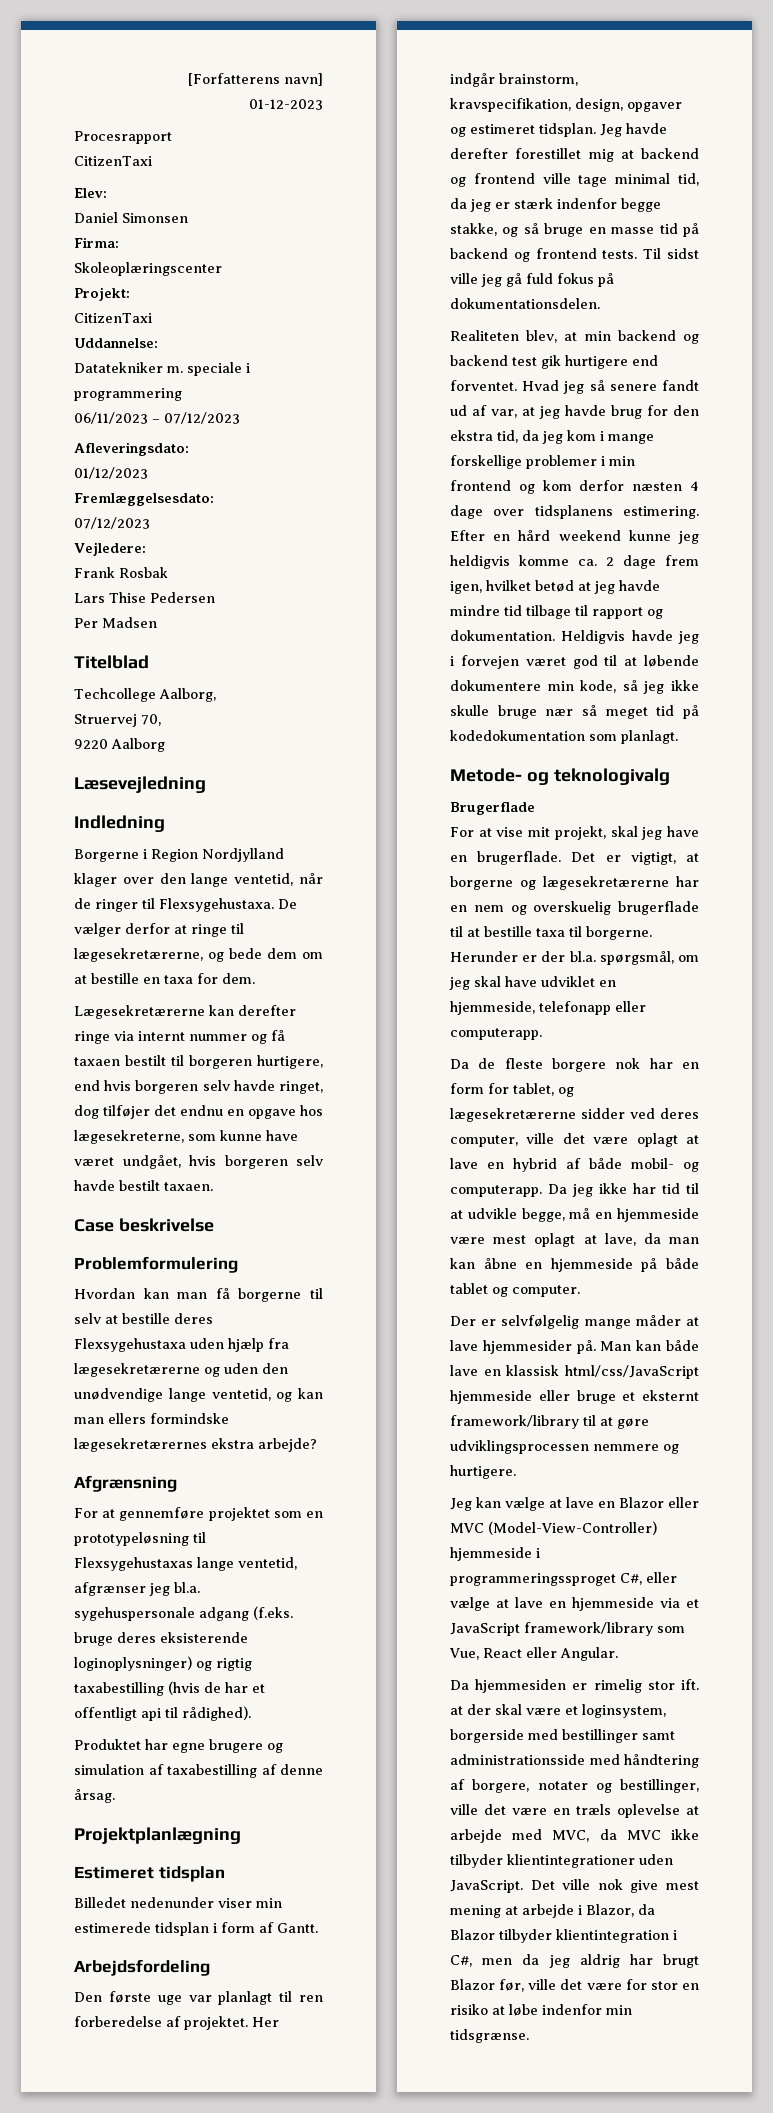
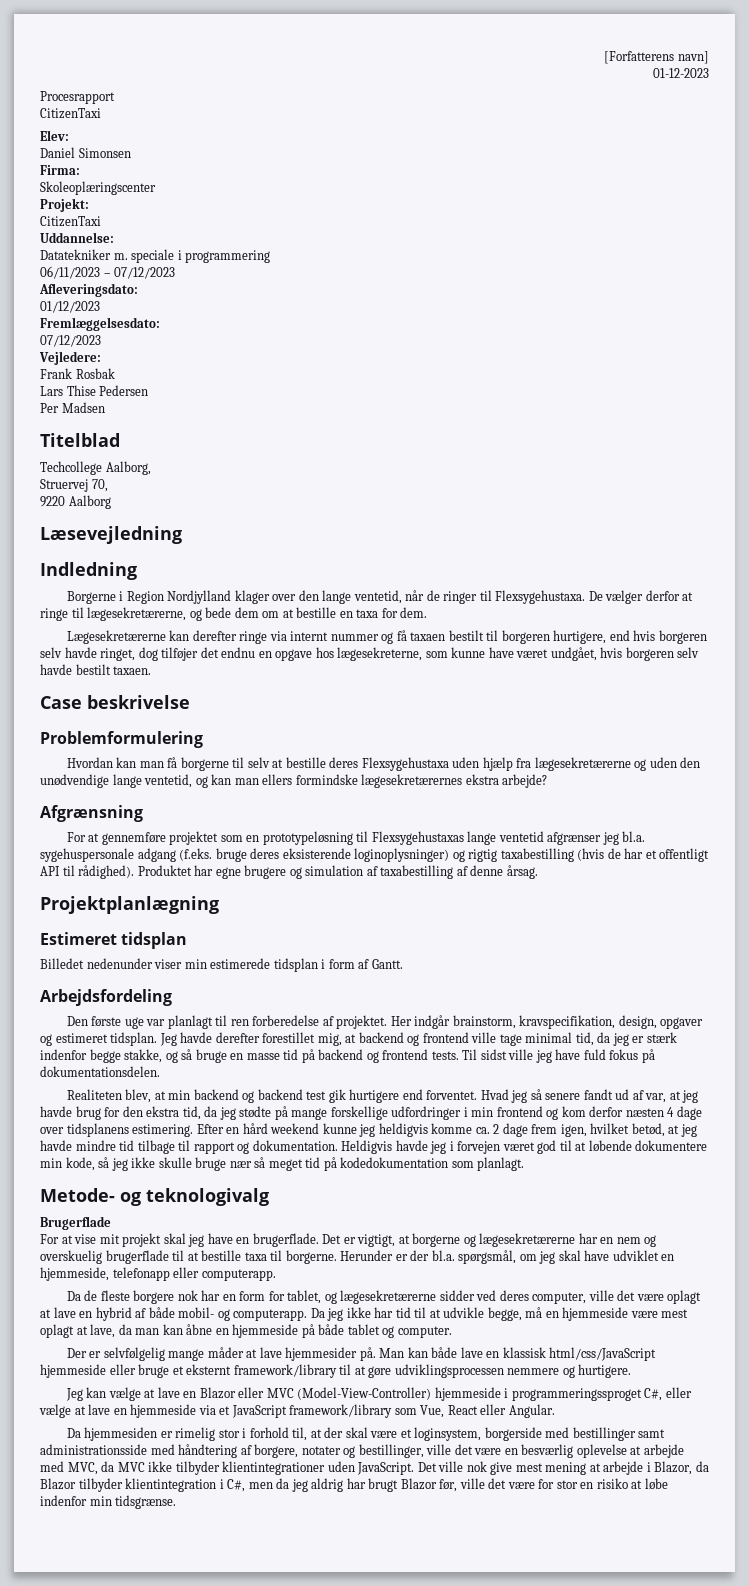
- For at gennemføre projektet som en prototypeløsning til Flexsygehustaxas lange ventetid, afgrænser jeg bl.a. sygehuspersonale adgang (f.eks. bruge deres eksisterende loginoplysninger) og rigtig taxabestilling (hvis de har et offentligt api til rådighed).
- Produktet har egne brugere og simulation af taxabestilling af denne årsag.
+ For at gennemføre projektet som en prototypeløsning til Flexsygehustaxas lange ventetid afgrænser jeg bl.a. sygehuspersonale adgang (f.eks. bruge deres eksisterende loginoplysninger) og rigtig taxabestilling (hvis de har et offentligt API til rådighed). Produktet har egne brugere og simulation af taxabestilling af denne årsag.
- Jeg havde derefter forestillet mig at backend og frontend ville tage minimal tid, da jeg er stærk indenfor begge stakke, og så bruge en masse tid på backend og frontend tests.
+ Jeg havde derefter forestillet mig, at backend og frontend ville tage minimal tid, da jeg er stærk indenfor begge stakke, og så bruge en masse tid på backend og frontend tests.
- Til sidst ville jeg gå fuld fokus på dokumentationsdelen.
+ Til sidst ville jeg have fuld fokus på dokumentationsdelen.
- Hvad jeg så senere fandt ud af var, at jeg havde brug for den ekstra tid, da jeg kom i mange forskellige problemer i min frontend og kom derfor næsten 4 dage over tidsplanens estimering.
+ Hvad jeg så senere fandt ud af var, at jeg havde brug for den ekstra tid, da jeg stødte på mange forskellige udfordringer i min frontend og kom derfor næsten 4 dage over tidsplanens estimering.
- Efter en hård weekend kunne jeg heldigvis komme ca. 2 dage frem igen, hvilket betød at jeg havde mindre tid tilbage til rapport og dokumentation.
+ Efter en hård weekend kunne jeg heldigvis komme ca. 2 dage frem igen, hvilket betød, at jeg havde mindre tid tilbage til rapport og dokumentation.
- For at vise mit projekt, skal jeg have en brugerflade.
+ For at vise mit projekt skal jeg have en brugerflade.
- Da hjemmesiden er rimelig stor ift. at der skal være et loginsystem, borgerside med bestillinger samt administrationsside med håndtering af borgere, notater og bestillinger, ville det være en træls oplevelse at arbejde med MVC, da MVC ikke tilbyder klientintegrationer uden JavaScript.
+ Da hjemmesiden er rimelig stor i forhold til, at der skal være et loginsystem, borgerside med bestillinger samt administrationsside med håndtering af borgere, notater og bestillinger, ville det være en besværlig oplevelse at arbejde med MVC, da MVC ikke tilbyder klientintegrationer uden JavaScript.

